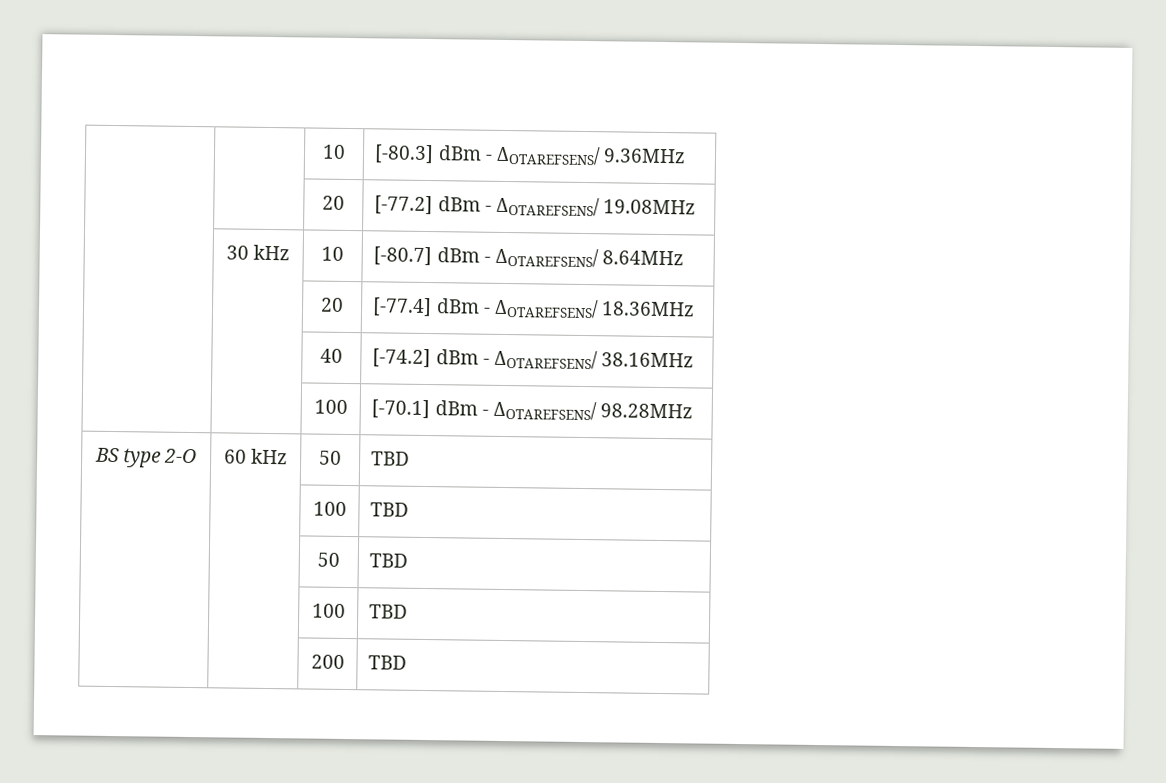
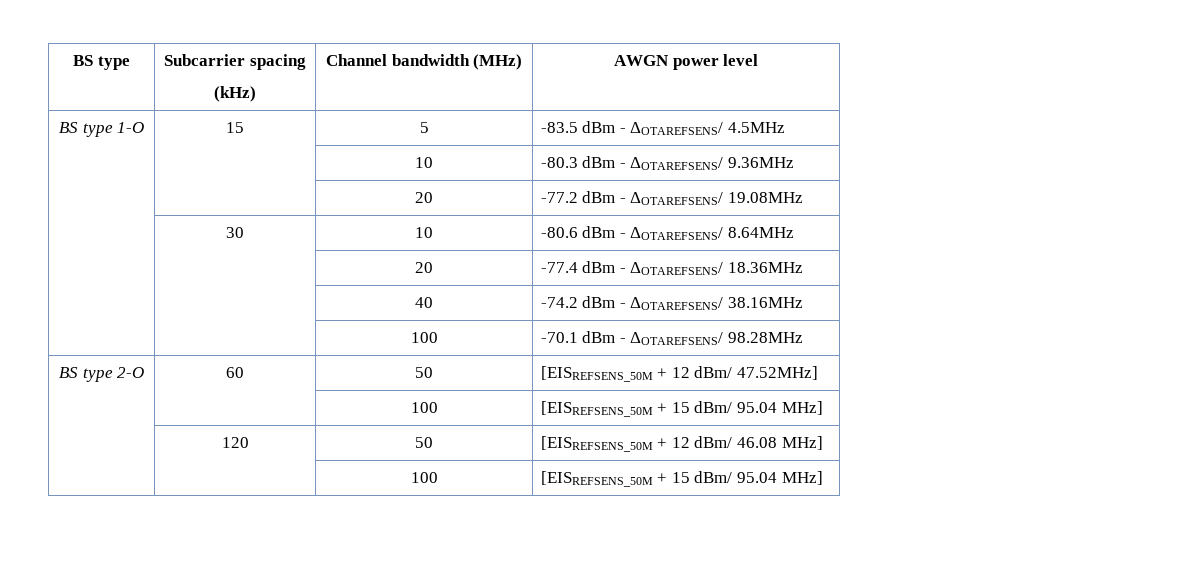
- | | 10 | [-80.3] dBm - ΔOTAREFSENS/ 9.36MHz
+ BS type | Subcarrier spacing
+ (kHz) | Channel bandwidth (MHz) | AWGN power level
+ BS type 1-O | 15 | 5 | -83.5 dBm - ΔOTAREFSENS/ 4.5MHz
+ | | 10 | -80.3 dBm - ΔOTAREFSENS/ 9.36MHz
- | | 20 | [-77.2] dBm - ΔOTAREFSENS/ 19.08MHz
+ | | 20 | -77.2 dBm - ΔOTAREFSENS/ 19.08MHz
- | 30 kHz | 10 | [-80.7] dBm - ΔOTAREFSENS/ 8.64MHz
+ | 30 | 10 | -80.6 dBm - ΔOTAREFSENS/ 8.64MHz
- | | 20 | [-77.4] dBm - ΔOTAREFSENS/ 18.36MHz
+ | | 20 | -77.4 dBm - ΔOTAREFSENS/ 18.36MHz
- | | 40 | [-74.2] dBm - ΔOTAREFSENS/ 38.16MHz
+ | | 40 | -74.2 dBm - ΔOTAREFSENS/ 38.16MHz
- | | 100 | [-70.1] dBm - ΔOTAREFSENS/ 98.28MHz
+ | | 100 | -70.1 dBm - ΔOTAREFSENS/ 98.28MHz
- BS type 2-O | 60 kHz | 50 | TBD
- | | 100 | TBD
- | | 50 | TBD
- | | 100 | TBD
- | | 200 | TBD
+ BS type 2-O | 60 | 50 | [EISREFSENS_50M + 12 dBm/ 47.52MHz]
+ | | 100 | [EISREFSENS_50M + 15 dBm/ 95.04 MHz]
+ | 120 | 50 | [EISREFSENS_50M + 12 dBm/ 46.08 MHz]
+ | | 100 | [EISREFSENS_50M + 15 dBm/ 95.04 MHz]

